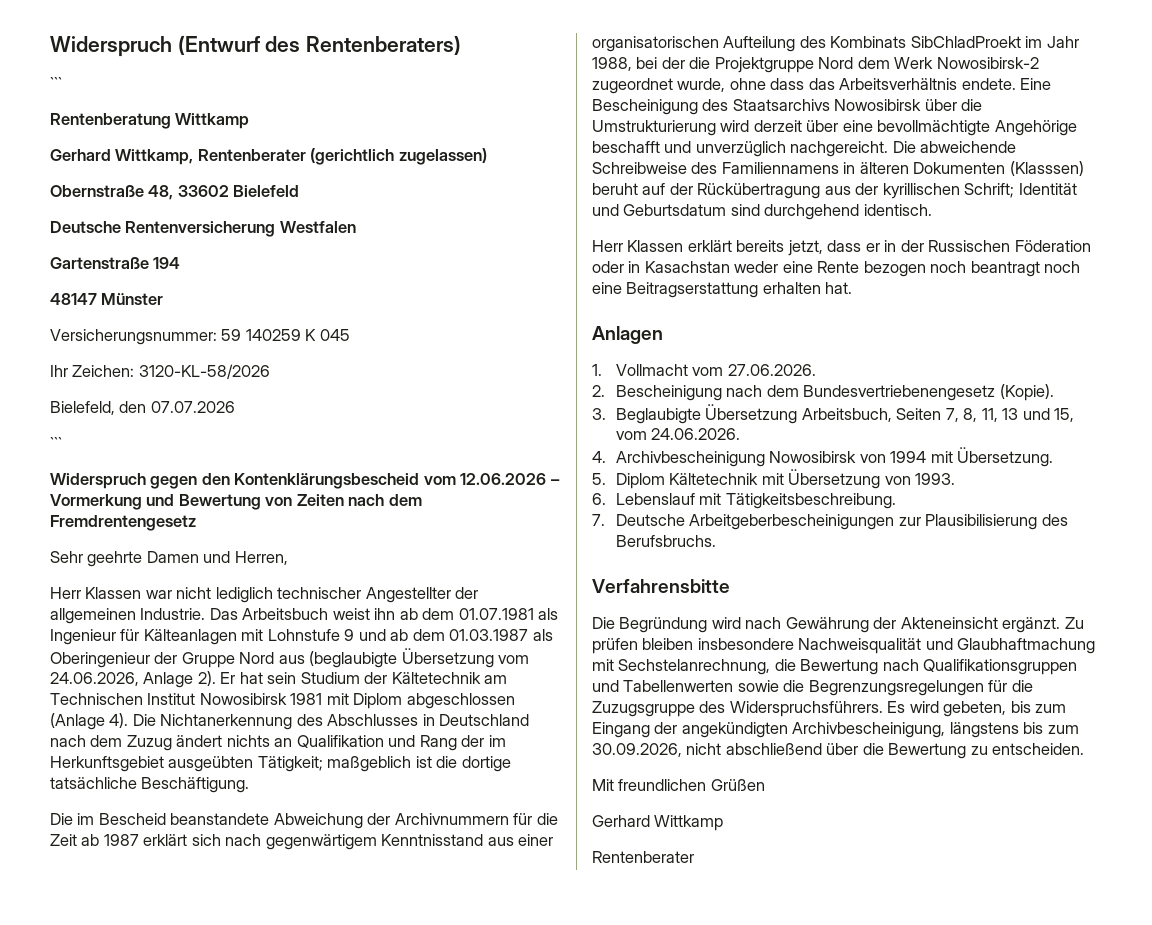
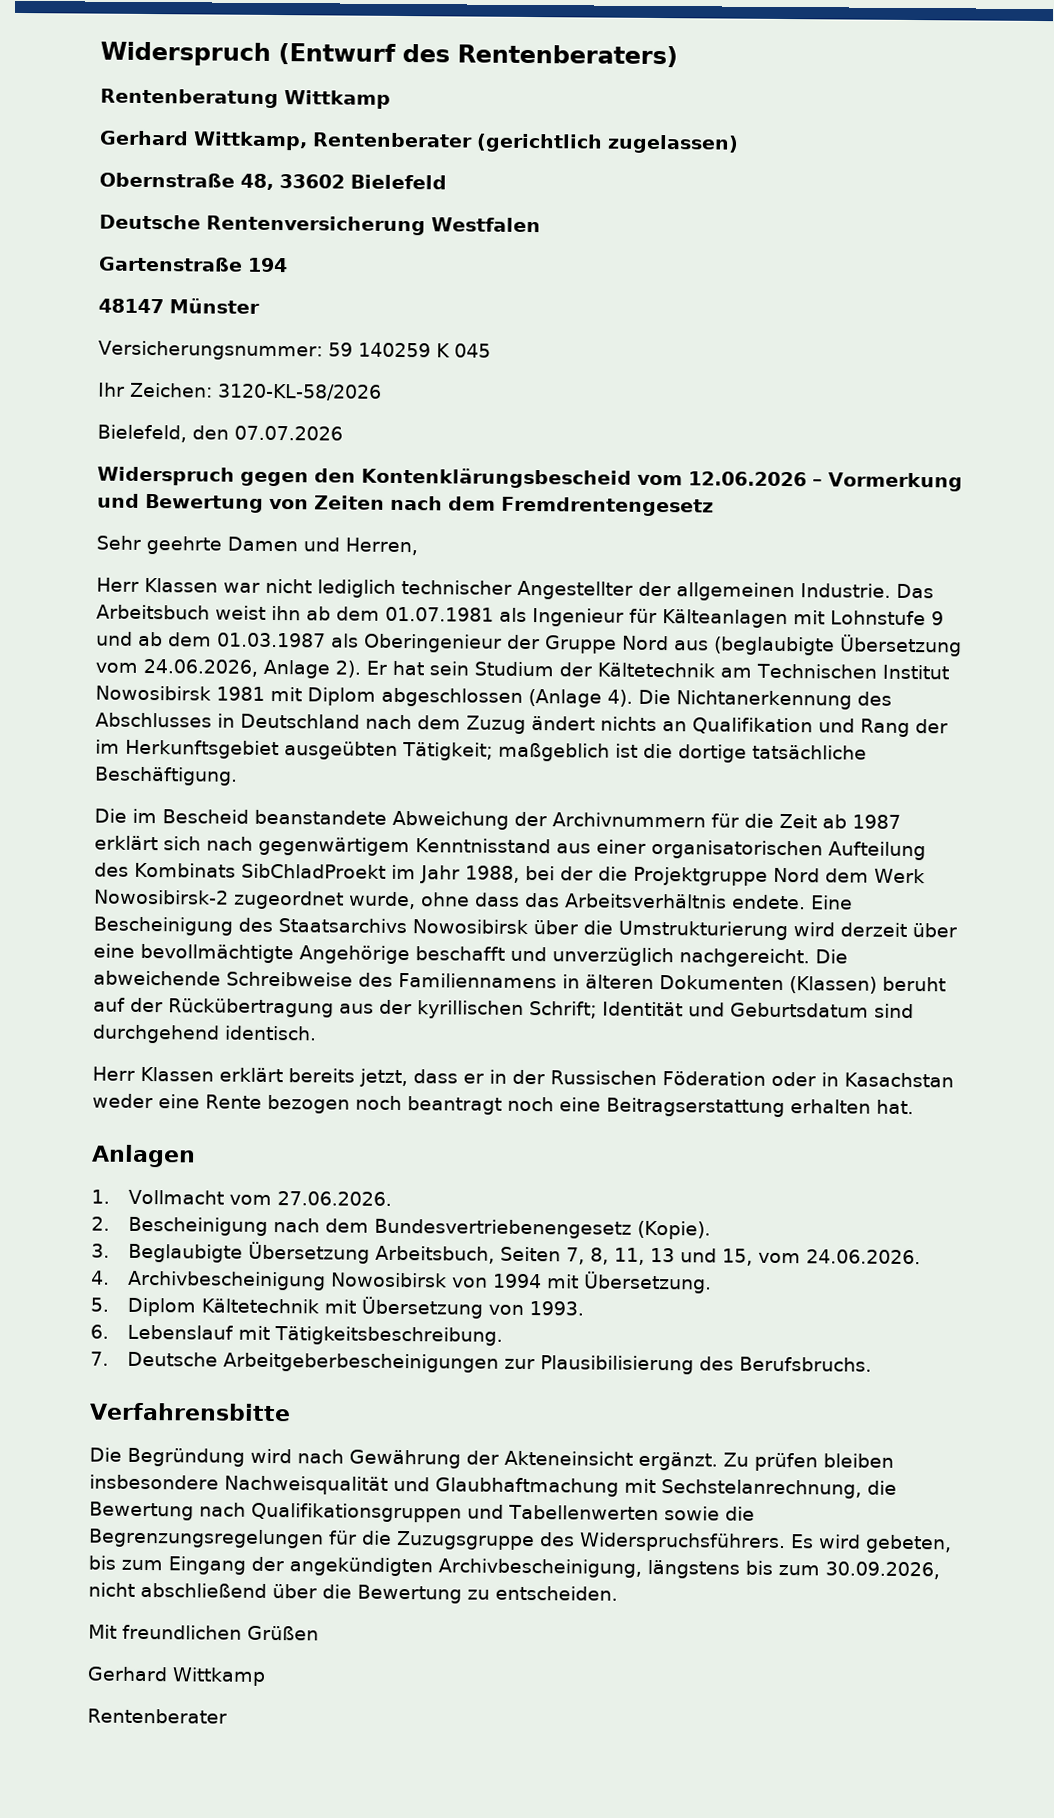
  Widerspruch (Entwurf des Rentenberaters)
- ```
  Bielefeld, den 07.07.2026
- ```
- Die abweichende Schreibweise des Familiennamens in älteren Dokumenten (Klasssen) beruht auf der Rückübertragung aus der kyrillischen Schrift; Identität und Geburtsdatum sind durchgehend identisch.
+ Die abweichende Schreibweise des Familiennamens in älteren Dokumenten (Klassen) beruht auf der Rückübertragung aus der kyrillischen Schrift; Identität und Geburtsdatum sind durchgehend identisch.

